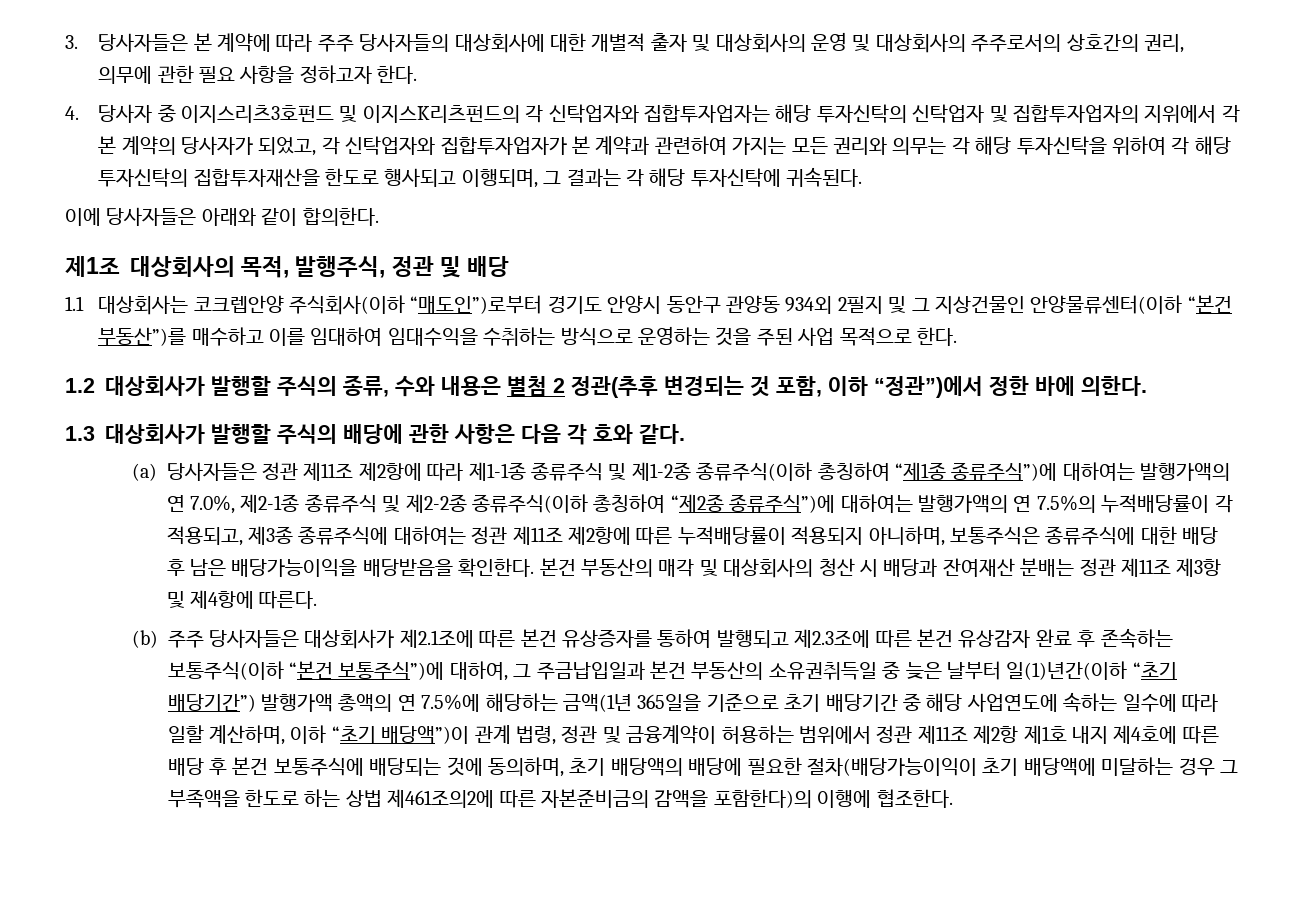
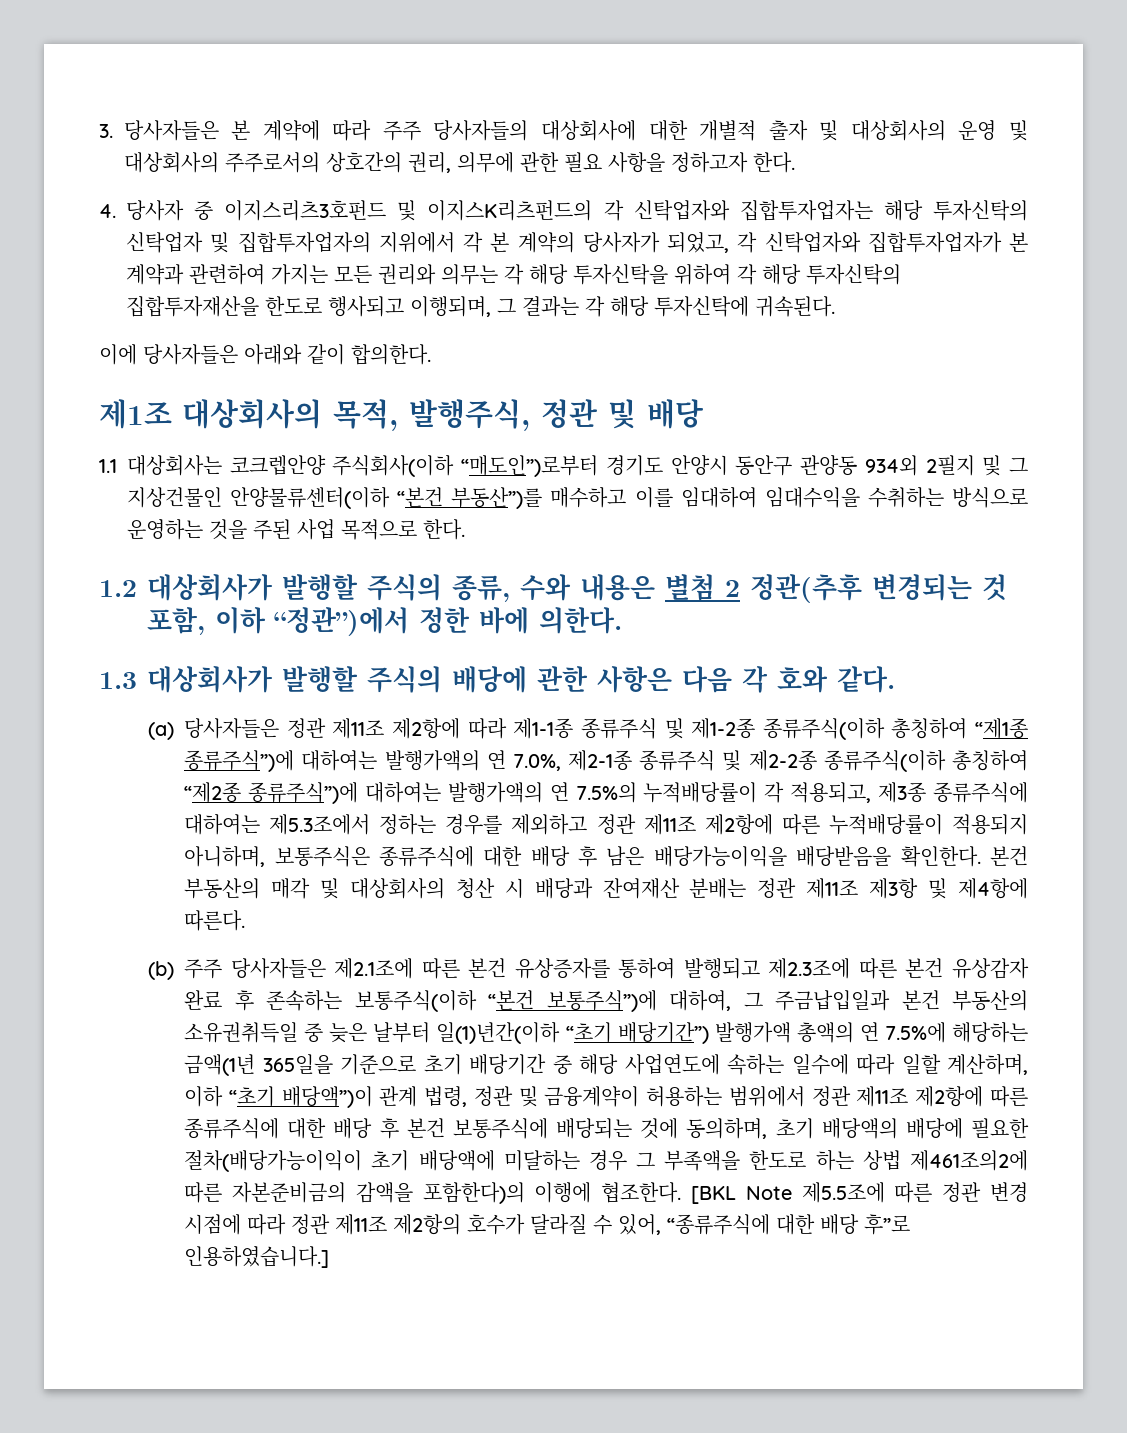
- (a) 당사자들은 정관 제11조 제2항에 따라 제1-1종 종류주식 및 제1-2종 종류주식(이하 총칭하여 “제1종 종류주식”)에 대하여는 발행가액의 연 7.0%, 제2-1종 종류주식 및 제2-2종 종류주식(이하 총칭하여 “제2종 종류주식”)에 대하여는 발행가액의 연 7.5%의 누적배당률이 각 적용되고, 제3종 종류주식에 대하여는 정관 제11조 제2항에 따른 누적배당률이 적용되지 아니하며, 보통주식은 종류주식에 대한 배당 후 남은 배당가능이익을 배당받음을 확인한다.
+ (a) 당사자들은 정관 제11조 제2항에 따라 제1-1종 종류주식 및 제1-2종 종류주식(이하 총칭하여 “제1종 종류주식”)에 대하여는 발행가액의 연 7.0%, 제2-1종 종류주식 및 제2-2종 종류주식(이하 총칭하여 “제2종 종류주식”)에 대하여는 발행가액의 연 7.5%의 누적배당률이 각 적용되고, 제3종 종류주식에 대하여는 제5.3조에서 정하는 경우를 제외하고 정관 제11조 제2항에 따른 누적배당률이 적용되지 아니하며, 보통주식은 종류주식에 대한 배당 후 남은 배당가능이익을 배당받음을 확인한다.
- (b) 주주 당사자들은 대상회사가 제2.1조에 따른 본건 유상증자를 통하여 발행되고 제2.3조에 따른 본건 유상감자 완료 후 존속하는 보통주식(이하 “본건 보통주식”)에 대하여, 그 주금납입일과 본건 부동산의 소유권취득일 중 늦은 날부터 일(1)년간(이하 “초기 배당기간”) 발행가액 총액의 연 7.5%에 해당하는 금액(1년 365일을 기준으로 초기 배당기간 중 해당 사업연도에 속하는 일수에 따라 일할 계산하며, 이하 “초기 배당액”)이 관계 법령, 정관 및 금융계약이 허용하는 범위에서 정관 제11조 제2항 제1호 내지 제4호에 따른 배당 후 본건 보통주식에 배당되는 것에 동의하며, 초기 배당액의 배당에 필요한 절차(배당가능이익이 초기 배당액에 미달하는 경우 그 부족액을 한도로 하는 상법 제461조의2에 따른 자본준비금의 감액을 포함한다)의 이행에 협조한다.
+ (b) 주주 당사자들은 제2.1조에 따른 본건 유상증자를 통하여 발행되고 제2.3조에 따른 본건 유상감자 완료 후 존속하는 보통주식(이하 “본건 보통주식”)에 대하여, 그 주금납입일과 본건 부동산의 소유권취득일 중 늦은 날부터 일(1)년간(이하 “초기 배당기간”) 발행가액 총액의 연 7.5%에 해당하는 금액(1년 365일을 기준으로 초기 배당기간 중 해당 사업연도에 속하는 일수에 따라 일할 계산하며, 이하 “초기 배당액”)이 관계 법령, 정관 및 금융계약이 허용하는 범위에서 정관 제11조 제2항에 따른 종류주식에 대한 배당 후 본건 보통주식에 배당되는 것에 동의하며, 초기 배당액의 배당에 필요한 절차(배당가능이익이 초기 배당액에 미달하는 경우 그 부족액을 한도로 하는 상법 제461조의2에 따른 자본준비금의 감액을 포함한다)의 이행에 협조한다.
+ [BKL Note 제5.5조에 따른 정관 변경 시점에 따라 정관 제11조 제2항의 호수가 달라질 수 있어, “종류주식에 대한 배당 후”로 인용하였습니다.]

